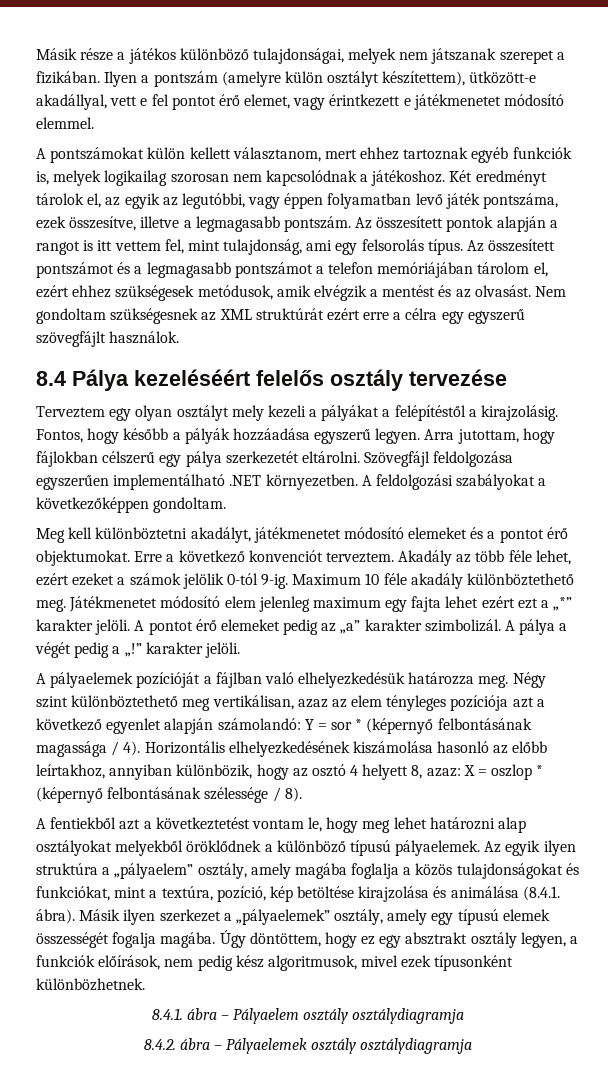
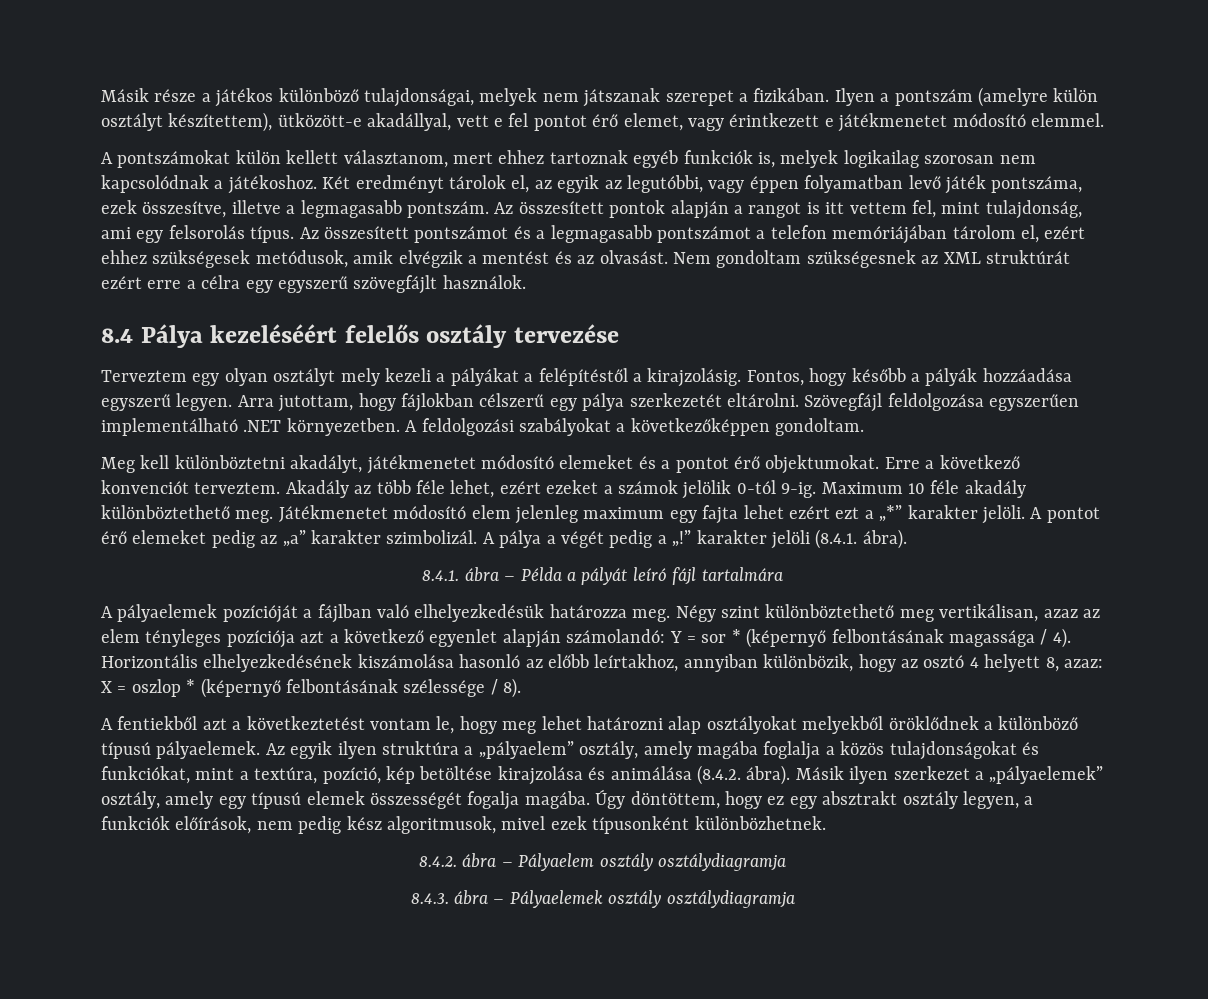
- A pálya a végét pedig a „!” karakter jelöli.
+ A pálya a végét pedig a „!” karakter jelöli (8.4.1. ábra).
+ 8.4.1. ábra – Példa a pályát leíró fájl tartalmára
- Az egyik ilyen struktúra a „pályaelem” osztály, amely magába foglalja a közös tulajdonságokat és funkciókat, mint a textúra, pozíció, kép betöltése kirajzolása és animálása (8.4.1. ábra).
+ Az egyik ilyen struktúra a „pályaelem” osztály, amely magába foglalja a közös tulajdonságokat és funkciókat, mint a textúra, pozíció, kép betöltése kirajzolása és animálása (8.4.2. ábra).
- 8.4.1. ábra – Pályaelem osztály osztálydiagramja
+ 8.4.2. ábra – Pályaelem osztály osztálydiagramja
- 8.4.2. ábra – Pályaelemek osztály osztálydiagramja
+ 8.4.3. ábra – Pályaelemek osztály osztálydiagramja

